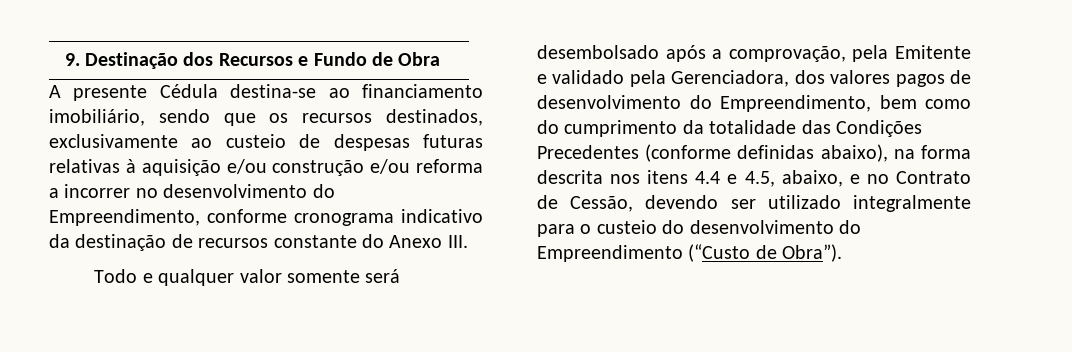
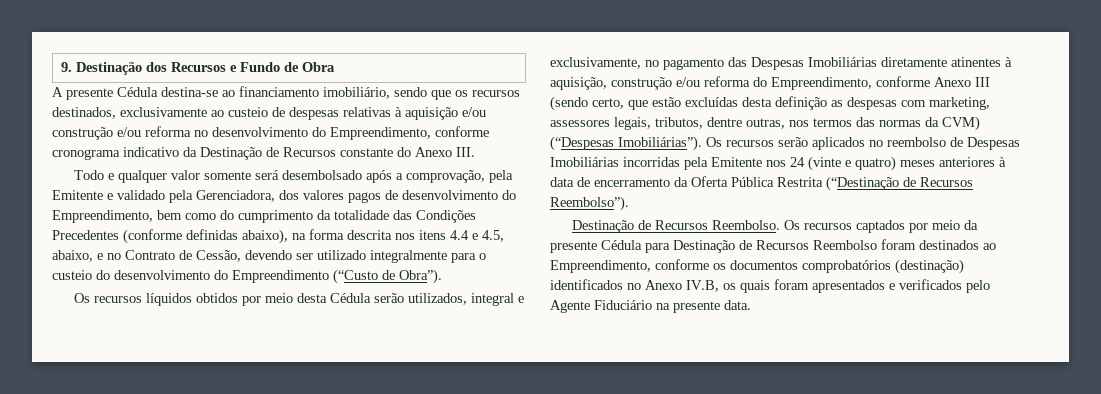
- A presente Cédula destina-se ao financiamento imobiliário, sendo que os recursos destinados, exclusivamente ao custeio de despesas futuras relativas à aquisição e/ou construção e/ou reforma a incorrer no desenvolvimento do Empreendimento, conforme cronograma indicativo da destinação de recursos constante do Anexo III.
+ A presente Cédula destina-se ao financiamento imobiliário, sendo que os recursos destinados, exclusivamente ao custeio de despesas relativas à aquisição e/ou construção e/ou reforma no desenvolvimento do Empreendimento, conforme cronograma indicativo da Destinação de Recursos constante do Anexo III.
+ Os recursos líquidos obtidos por meio desta Cédula serão utilizados, integral e exclusivamente, no pagamento das Despesas Imobiliárias diretamente atinentes à aquisição, construção e/ou reforma do Empreendimento, conforme Anexo III (sendo certo, que estão excluídas desta definição as despesas com marketing, assessores legais, tributos, dentre outras, nos termos das normas da CVM) (“Despesas Imobiliárias”). Os recursos serão aplicados no reembolso de Despesas Imobiliárias incorridas pela Emitente nos 24 (vinte e quatro) meses anteriores à data de encerramento da Oferta Pública Restrita (“Destinação de Recursos Reembolso”).
+ Destinação de Recursos Reembolso. Os recursos captados por meio da presente Cédula para Destinação de Recursos Reembolso foram destinados ao Empreendimento, conforme os documentos comprobatórios (destinação) identificados no Anexo IV.B, os quais foram apresentados e verificados pelo Agente Fiduciário na presente data.

